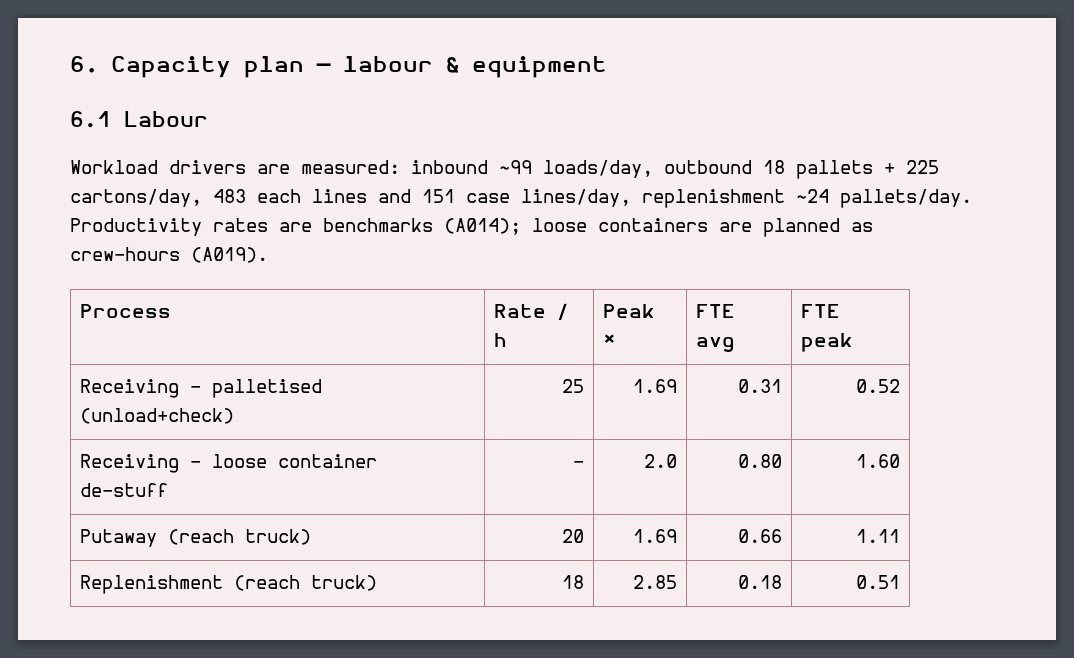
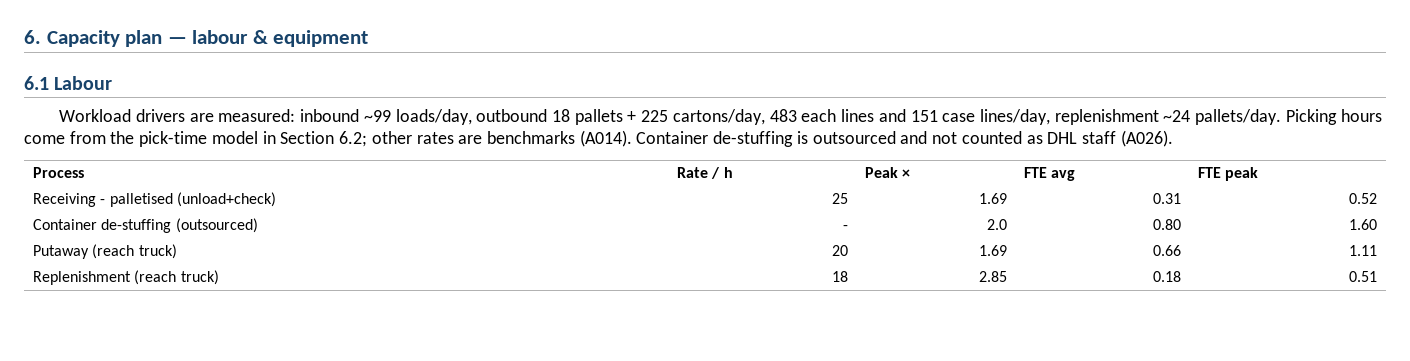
- Productivity rates are benchmarks (A014); loose containers are planned as crew-hours (A019).
+ Picking hours come from the pick-time model in Section 6.2; other rates are benchmarks (A014). Container de-stuffing is outsourced and not counted as DHL staff (A026).
- Receiving - loose container de-stuff | - | 2.0 | 0.80 | 1.60
+ Container de-stuffing (outsourced) | - | 2.0 | 0.80 | 1.60

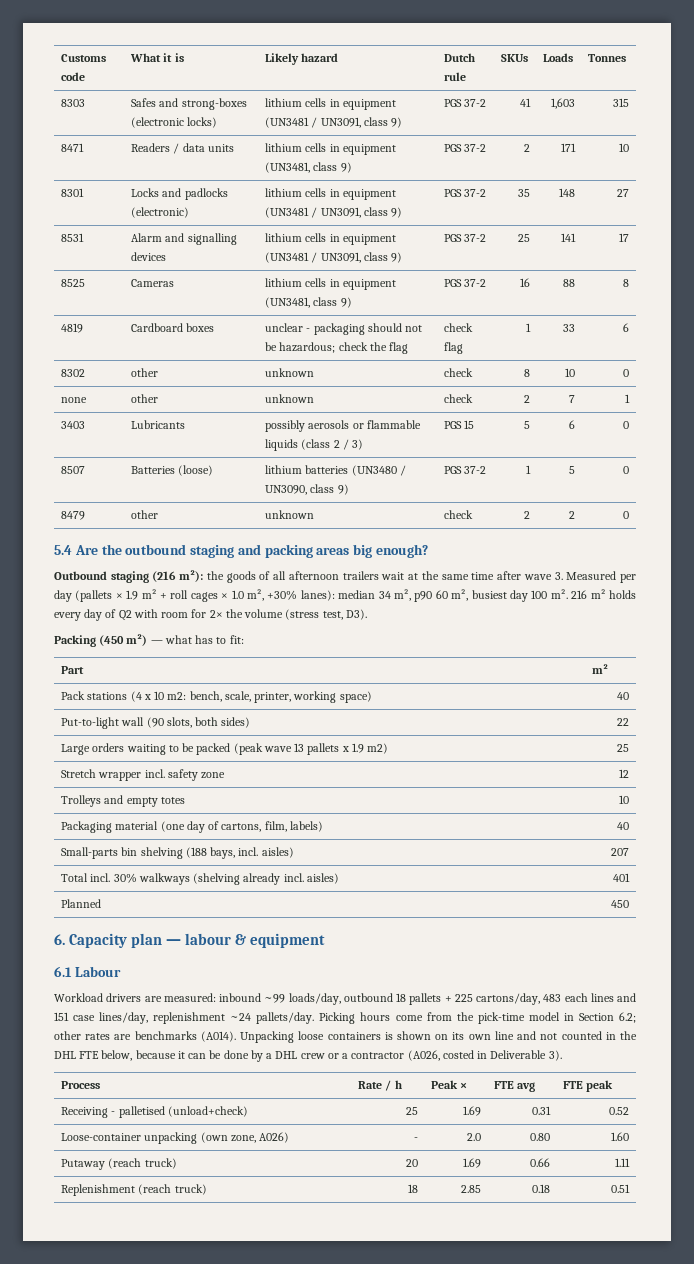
+ Customs code | What it is | Likely hazard | Dutch rule | SKUs | Loads | Tonnes
+ 8303 | Safes and strong-boxes (electronic locks) | lithium cells in equipment (UN3481 / UN3091, class 9) | PGS 37-2 | 41 | 1,603 | 315
+ 8471 | Readers / data units | lithium cells in equipment (UN3481, class 9) | PGS 37-2 | 2 | 171 | 10
+ 8301 | Locks and padlocks (electronic) | lithium cells in equipment (UN3481 / UN3091, class 9) | PGS 37-2 | 35 | 148 | 27
+ 8531 | Alarm and signalling devices | lithium cells in equipment (UN3481 / UN3091, class 9) | PGS 37-2 | 25 | 141 | 17
+ 8525 | Cameras | lithium cells in equipment (UN3481, class 9) | PGS 37-2 | 16 | 88 | 8
+ 4819 | Cardboard boxes | unclear - packaging should not be hazardous; check the flag | check flag | 1 | 33 | 6
+ 8302 | other | unknown | check | 8 | 10 | 0
+ none | other | unknown | check | 2 | 7 | 1
+ 3403 | Lubricants | possibly aerosols or flammable liquids (class 2 / 3) | PGS 15 | 5 | 6 | 0
+ 8507 | Batteries (loose) | lithium batteries (UN3480 / UN3090, class 9) | PGS 37-2 | 1 | 5 | 0
+ 8479 | other | unknown | check | 2 | 2 | 0
+ 5.4 Are the outbound staging and packing areas big enough?
+ Outbound staging (216 m²): the goods of all afternoon trailers wait at the same time after wave 3. Measured per day (pallets × 1.9 m² + roll cages × 1.0 m², +30% lanes): median 34 m², p90 60 m², busiest day 100 m². 216 m² holds every day of Q2 with room for 2× the volume (stress test, D3).
+ Packing (450 m²) — what has to fit:
+ Part | m²
+ Pack stations (4 x 10 m2: bench, scale, printer, working space) | 40
+ Put-to-light wall (90 slots, both sides) | 22
+ Large orders waiting to be packed (peak wave 13 pallets x 1.9 m2) | 25
+ Stretch wrapper incl. safety zone | 12
+ Trolleys and empty totes | 10
+ Packaging material (one day of cartons, film, labels) | 40
+ Small-parts bin shelving (188 bays, incl. aisles) | 207
+ Total incl. 30% walkways (shelving already incl. aisles) | 401
+ Planned | 450
- Container de-stuffing is outsourced and not counted as DHL staff (A026).
+ Unpacking loose containers is shown on its own line and not counted in the DHL FTE below, because it can be done by a DHL crew or a contractor (A026, costed in Deliverable 3).
- Container de-stuffing (outsourced) | - | 2.0 | 0.80 | 1.60
+ Loose-container unpacking (own zone, A026) | - | 2.0 | 0.80 | 1.60

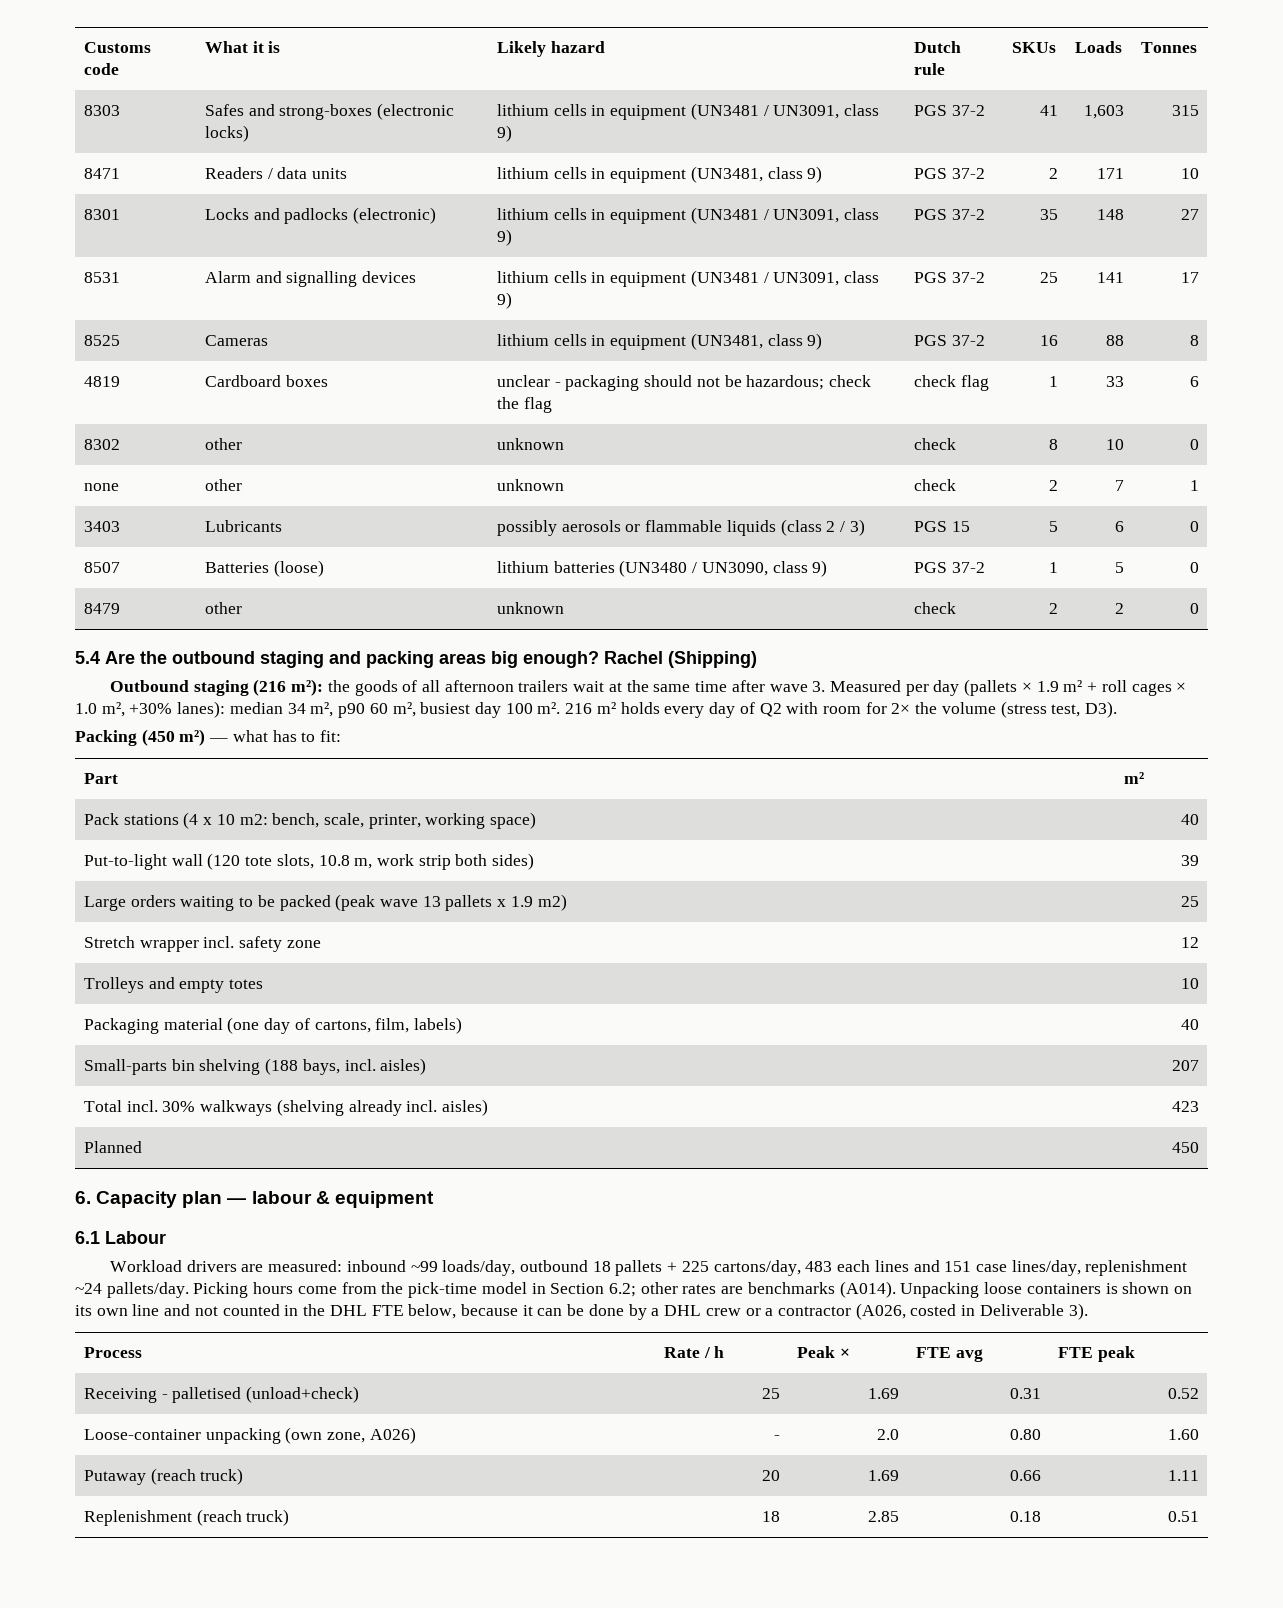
+ Rachel (Shipping)
- Put-to-light wall (90 slots, both sides) | 22
+ Put-to-light wall (120 tote slots, 10.8 m, work strip both sides) | 39
- Total incl. 30% walkways (shelving already incl. aisles) | 401
+ Total incl. 30% walkways (shelving already incl. aisles) | 423

